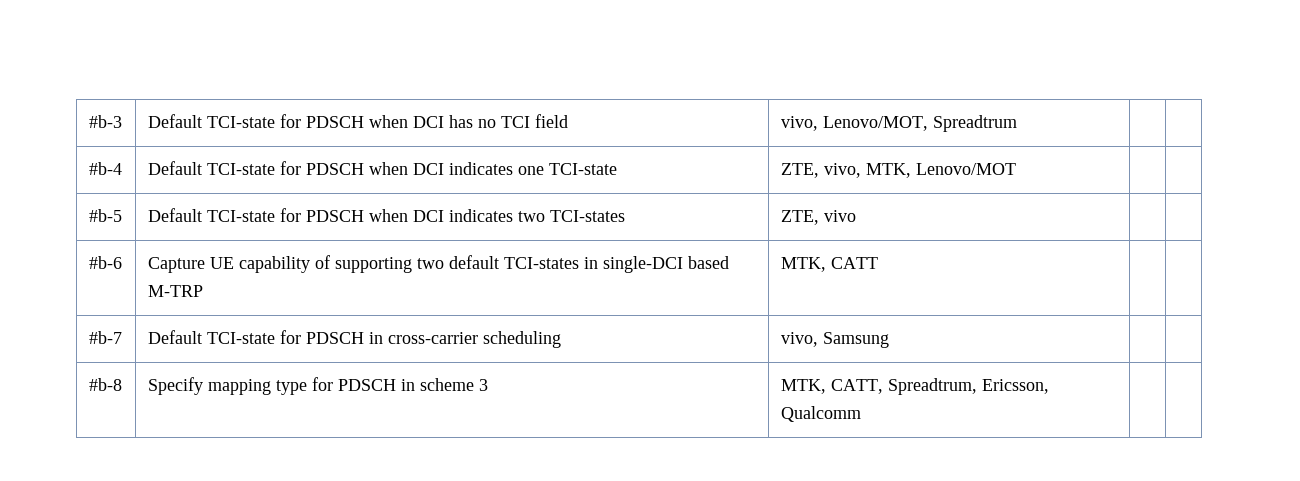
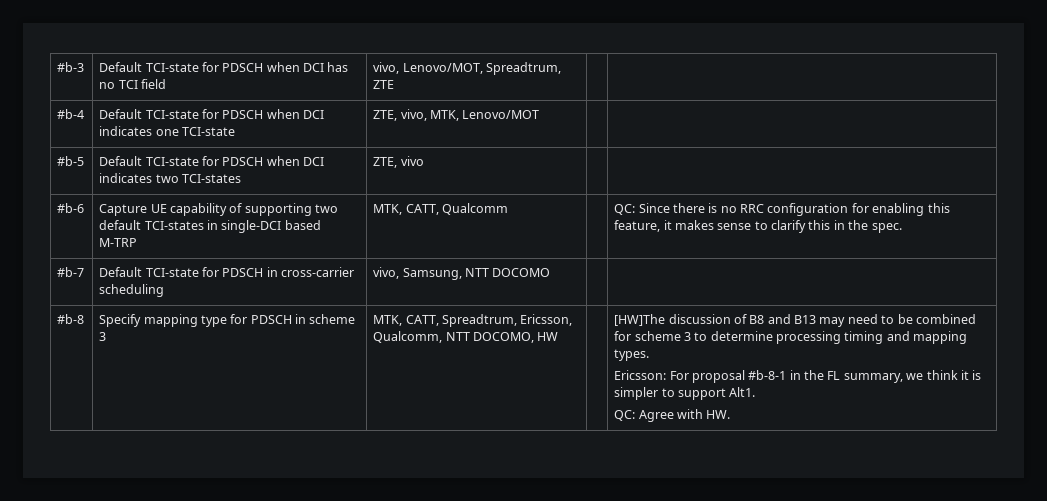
- #b-3 | Default TCI-state for PDSCH when DCI has no TCI field | vivo, Lenovo/MOT, Spreadtrum | |
+ #b-3 | Default TCI-state for PDSCH when DCI has no TCI field | vivo, Lenovo/MOT, Spreadtrum, ZTE | |
- #b-6 | Capture UE capability of supporting two default TCI-states in single-DCI based M-TRP | MTK, CATT | |
+ #b-6 | Capture UE capability of supporting two default TCI-states in single-DCI based M-TRP | MTK, CATT, Qualcomm | | QC: Since there is no RRC configuration for enabling this feature, it makes sense to clarify this in the spec.
- #b-7 | Default TCI-state for PDSCH in cross-carrier scheduling | vivo, Samsung | |
+ #b-7 | Default TCI-state for PDSCH in cross-carrier scheduling | vivo, Samsung, NTT DOCOMO | |
- MTK, CATT, Spreadtrum, Ericsson, Qualcomm
+ MTK, CATT, Spreadtrum, Ericsson, Qualcomm, NTT DOCOMO, HW | | [HW]The discussion of B8 and B13 may need to be combined for scheme 3 to determine processing timing and mapping types.
+ Ericsson: For proposal #b-8-1 in the FL summary, we think it is simpler to support Alt1.
+ QC: Agree with HW.

